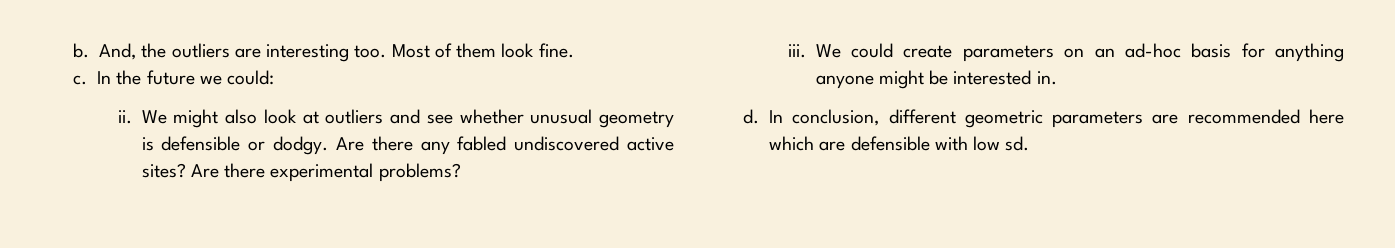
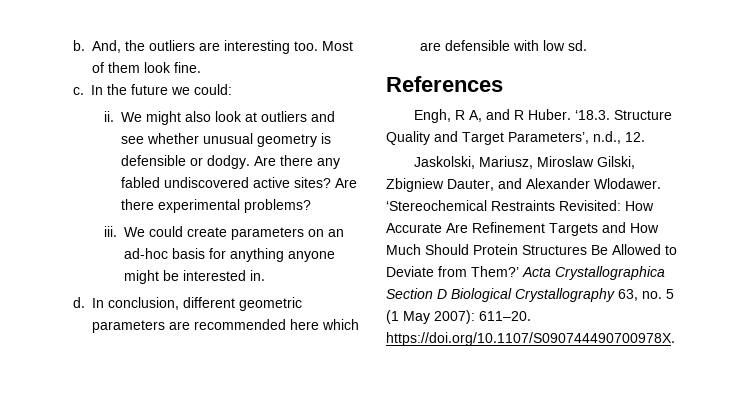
+ References
+ Engh, R A, and R Huber. ‘18.3. Structure Quality and Target Parameters’, n.d., 12.
+ Jaskolski, Mariusz, Miroslaw Gilski, Zbigniew Dauter, and Alexander Wlodawer. ‘Stereochemical Restraints Revisited: How Accurate Are Refinement Targets and How Much Should Protein Structures Be Allowed to Deviate from Them?’ Acta Crystallographica Section D Biological Crystallography 63, no. 5 (1 May 2007): 611–20. https://doi.org/10.1107/S090744490700978X.

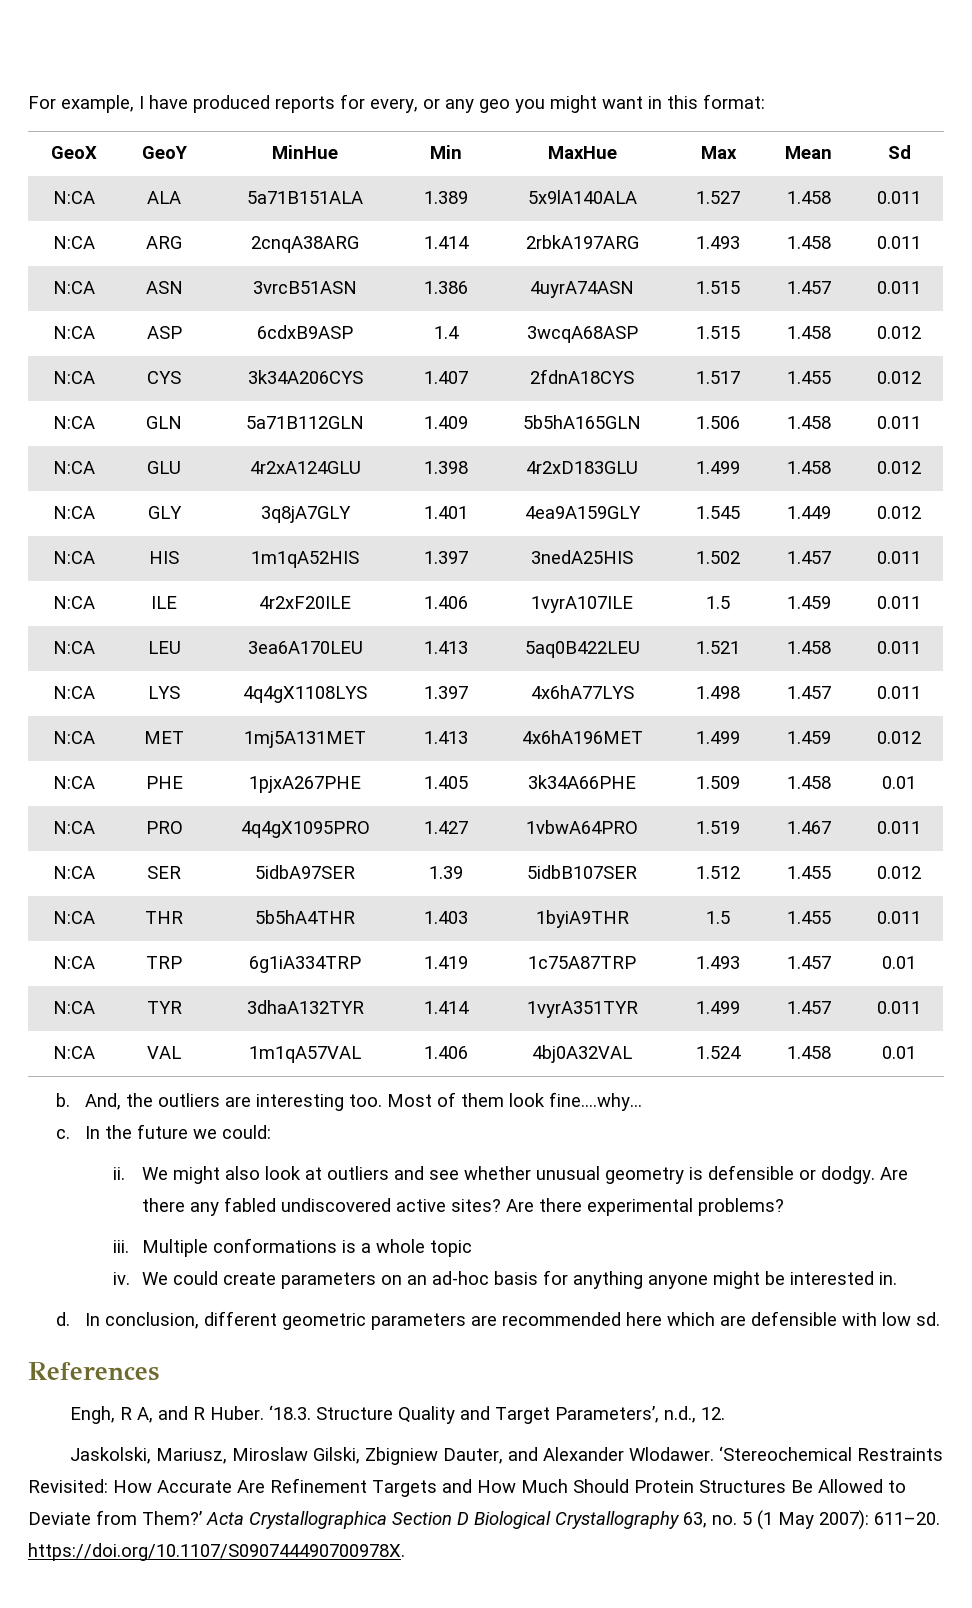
+ For example, I have produced reports for every, or any geo you might want in this format:
+ GeoX | GeoY | MinHue | Min | MaxHue | Max | Mean | Sd
+ N:CA | ALA | 5a71B151ALA | 1.389 | 5x9lA140ALA | 1.527 | 1.458 | 0.011
+ N:CA | ARG | 2cnqA38ARG | 1.414 | 2rbkA197ARG | 1.493 | 1.458 | 0.011
+ N:CA | ASN | 3vrcB51ASN | 1.386 | 4uyrA74ASN | 1.515 | 1.457 | 0.011
+ N:CA | ASP | 6cdxB9ASP | 1.4 | 3wcqA68ASP | 1.515 | 1.458 | 0.012
+ N:CA | CYS | 3k34A206CYS | 1.407 | 2fdnA18CYS | 1.517 | 1.455 | 0.012
+ N:CA | GLN | 5a71B112GLN | 1.409 | 5b5hA165GLN | 1.506 | 1.458 | 0.011
+ N:CA | GLU | 4r2xA124GLU | 1.398 | 4r2xD183GLU | 1.499 | 1.458 | 0.012
+ N:CA | GLY | 3q8jA7GLY | 1.401 | 4ea9A159GLY | 1.545 | 1.449 | 0.012
+ N:CA | HIS | 1m1qA52HIS | 1.397 | 3nedA25HIS | 1.502 | 1.457 | 0.011
+ N:CA | ILE | 4r2xF20ILE | 1.406 | 1vyrA107ILE | 1.5 | 1.459 | 0.011
+ N:CA | LEU | 3ea6A170LEU | 1.413 | 5aq0B422LEU | 1.521 | 1.458 | 0.011
+ N:CA | LYS | 4q4gX1108LYS | 1.397 | 4x6hA77LYS | 1.498 | 1.457 | 0.011
+ N:CA | MET | 1mj5A131MET | 1.413 | 4x6hA196MET | 1.499 | 1.459 | 0.012
+ N:CA | PHE | 1pjxA267PHE | 1.405 | 3k34A66PHE | 1.509 | 1.458 | 0.01
+ N:CA | PRO | 4q4gX1095PRO | 1.427 | 1vbwA64PRO | 1.519 | 1.467 | 0.011
+ N:CA | SER | 5idbA97SER | 1.39 | 5idbB107SER | 1.512 | 1.455 | 0.012
+ N:CA | THR | 5b5hA4THR | 1.403 | 1byiA9THR | 1.5 | 1.455 | 0.011
+ N:CA | TRP | 6g1iA334TRP | 1.419 | 1c75A87TRP | 1.493 | 1.457 | 0.01
+ N:CA | TYR | 3dhaA132TYR | 1.414 | 1vyrA351TYR | 1.499 | 1.457 | 0.011
+ N:CA | VAL | 1m1qA57VAL | 1.406 | 4bj0A32VAL | 1.524 | 1.458 | 0.01
- Most of them look fine.
+ Most of them look fine….why…
+ Multiple conformations is a whole topic
+ iv.

